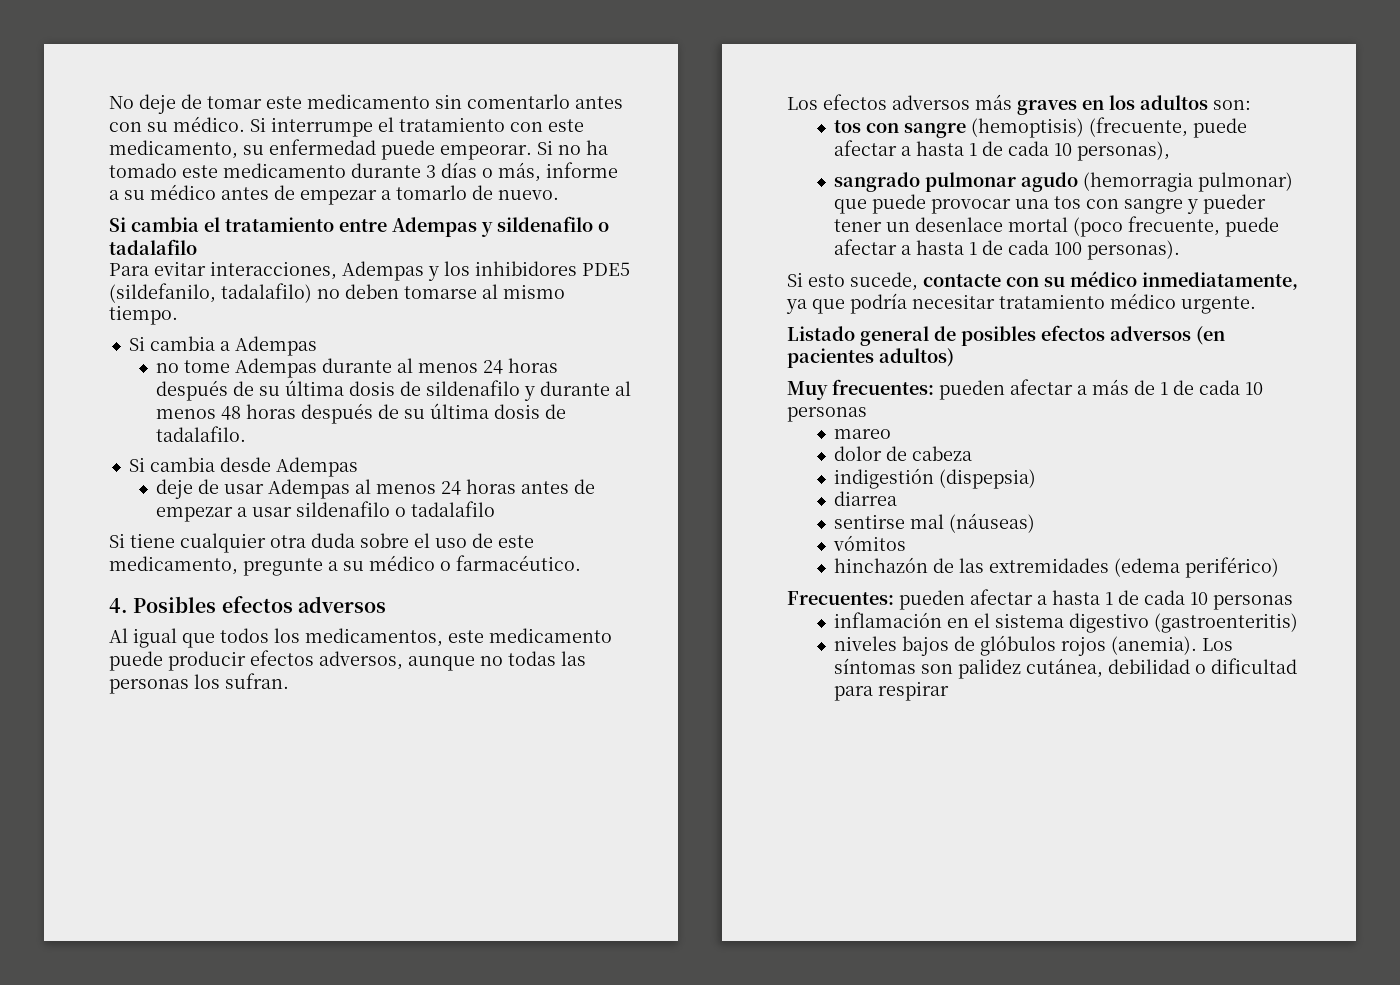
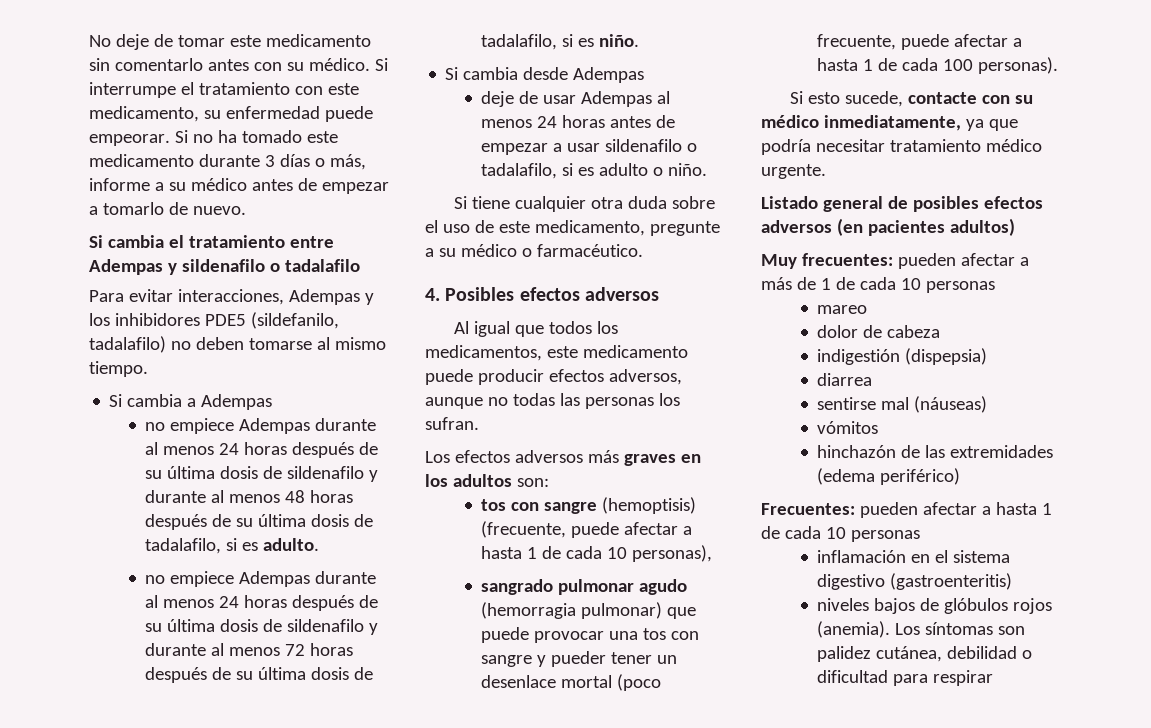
- no tome Adempas durante al menos 24 horas después de su última dosis de sildenafilo y durante al menos 48 horas después de su última dosis de tadalafilo.
+ no empiece Adempas durante al menos 24 horas después de su última dosis de sildenafilo y durante al menos 48 horas después de su última dosis de tadalafilo, si es adulto.
+ no empiece Adempas durante al menos 24 horas después de su última dosis de sildenafilo y durante al menos 72 horas después de su última dosis de tadalafilo, si es niño.
- deje de usar Adempas al menos 24 horas antes de empezar a usar sildenafilo o tadalafilo
+ deje de usar Adempas al menos 24 horas antes de empezar a usar sildenafilo o tadalafilo, si es adulto o niño.

